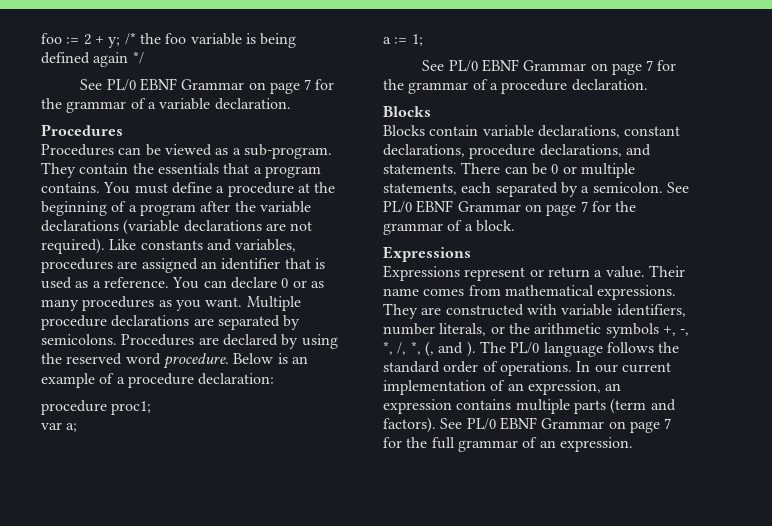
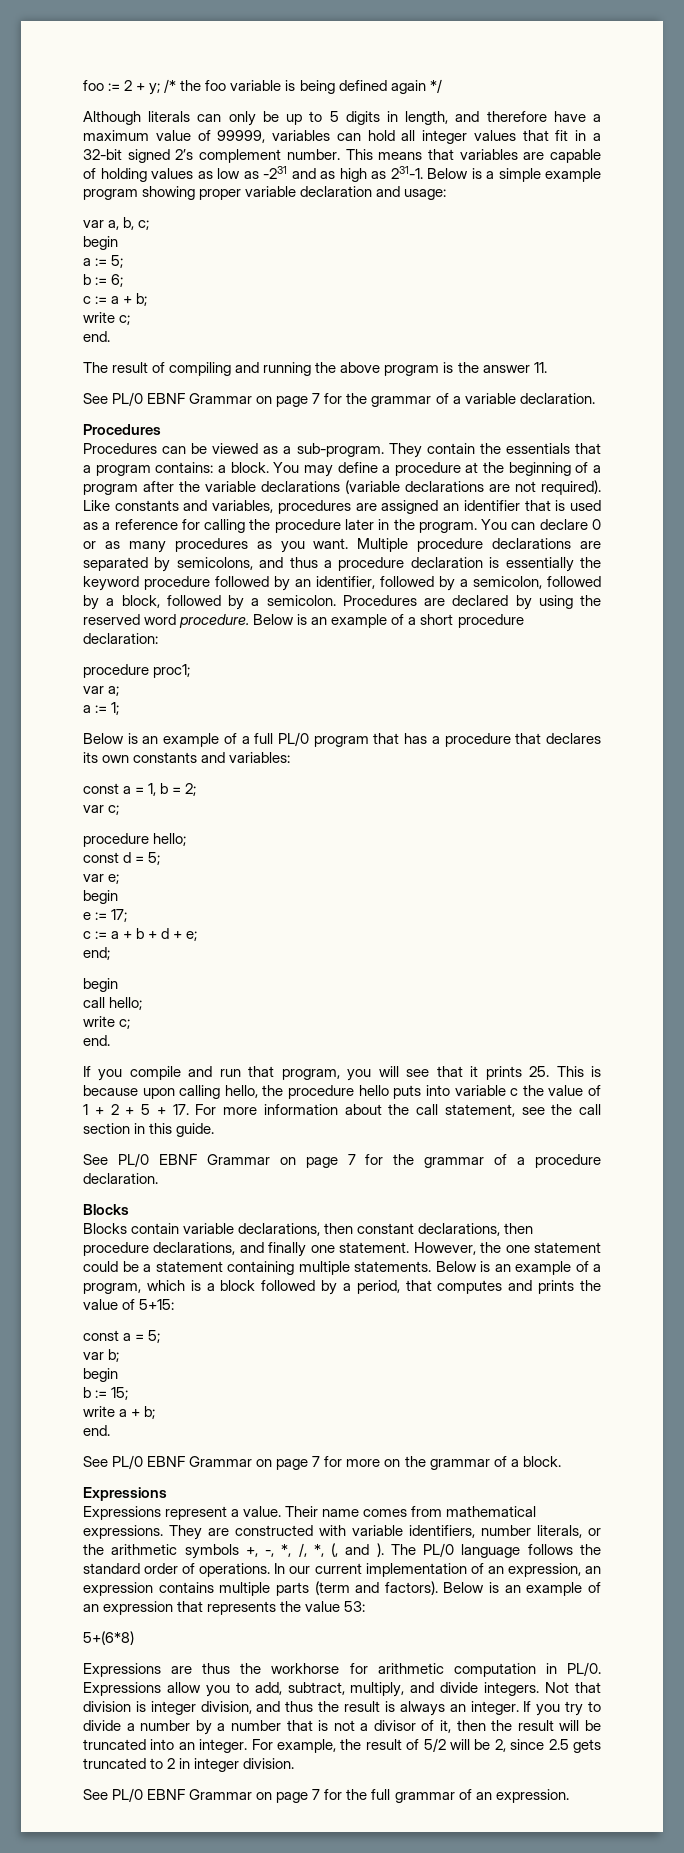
+ Although literals can only be up to 5 digits in length, and therefore have a maximum value of 99999, variables can hold all integer values that fit in a 32-bit signed 2’s complement number. This means that variables are capable of holding values as low as -231 and as high as 231-1. Below is a simple example program showing proper variable declaration and usage:
+ var a, b, c;
+ begin
+ a := 5;
+ b := 6;
+ c := a + b;
+ write c;
+ end.
+ The result of compiling and running the above program is the answer 11.
- They contain the essentials that a program contains. You must define a procedure at the beginning of a program after the variable declarations (variable declarations are not required).
+ They contain the essentials that a program contains: a block. You may define a procedure at the beginning of a program after the variable declarations (variable declarations are not required).
- Like constants and variables, procedures are assigned an identifier that is used as a reference.
+ Like constants and variables, procedures are assigned an identifier that is used as a reference for calling the procedure later in the program.
- Multiple procedure declarations are separated by semicolons.
+ Multiple procedure declarations are separated by semicolons, and thus a procedure declaration is essentially the keyword procedure followed by an identifier, followed by a semicolon, followed by a block, followed by a semicolon.
- Below is an example of a procedure declaration:
+ Below is an example of a short procedure declaration:
+ Below is an example of a full PL/0 program that has a procedure that declares its own constants and variables:
+ const a = 1, b = 2;
+ var c;
+ procedure hello;
+ const d = 5;
+ var e;
+ begin
+ e := 17;
+ c := a + b + d + e;
+ end;
+ begin
+ call hello;
+ write c;
+ end.
+ If you compile and run that program, you will see that it prints 25. This is because upon calling hello, the procedure hello puts into variable c the value of 1 + 2 + 5 + 17. For more information about the call statement, see the call section in this guide.
- Blocks contain variable declarations, constant declarations, procedure declarations, and statements. There can be 0 or multiple statements, each separated by a semicolon. See PL/0 EBNF Grammar on page 7 for the grammar of a block.
+ Blocks contain variable declarations, then constant declarations, then procedure declarations, and finally one statement. However, the one statement could be a statement containing multiple statements. Below is an example of a program, which is a block followed by a period, that computes and prints the value of 5+15:
+ const a = 5;
+ var b;
+ begin
+ b := 15;
+ write a + b;
+ end.
+ See PL/0 EBNF Grammar on page 7 for more on the grammar of a block.
- Expressions represent or return a value.
+ Expressions represent a value.
- In our current implementation of an expression, an expression contains multiple parts (term and factors). See PL/0 EBNF Grammar on page 7 for the full grammar of an expression.
+ In our current implementation of an expression, an expression contains multiple parts (term and factors). Below is an example of an expression that represents the value 53:
+ 5+(6*8)
+ Expressions are thus the workhorse for arithmetic computation in PL/0. Expressions allow you to add, subtract, multiply, and divide integers. Not that division is integer division, and thus the result is always an integer. If you try to divide a number by a number that is not a divisor of it, then the result will be truncated into an integer. For example, the result of 5/2 will be 2, since 2.5 gets truncated to 2 in integer division.
+ See PL/0 EBNF Grammar on page 7 for the full grammar of an expression.

